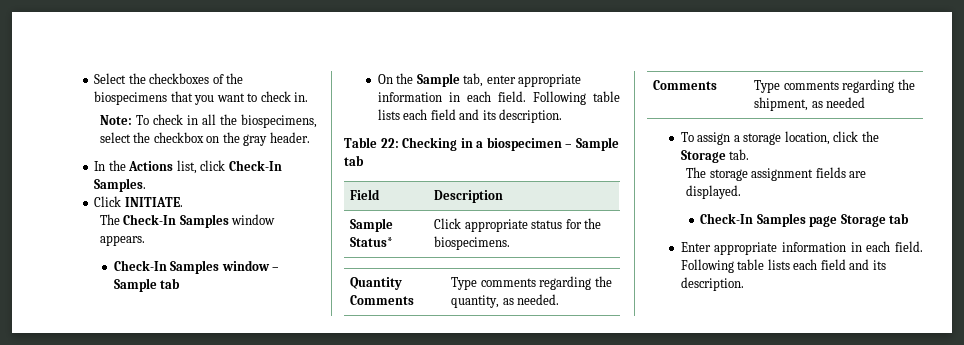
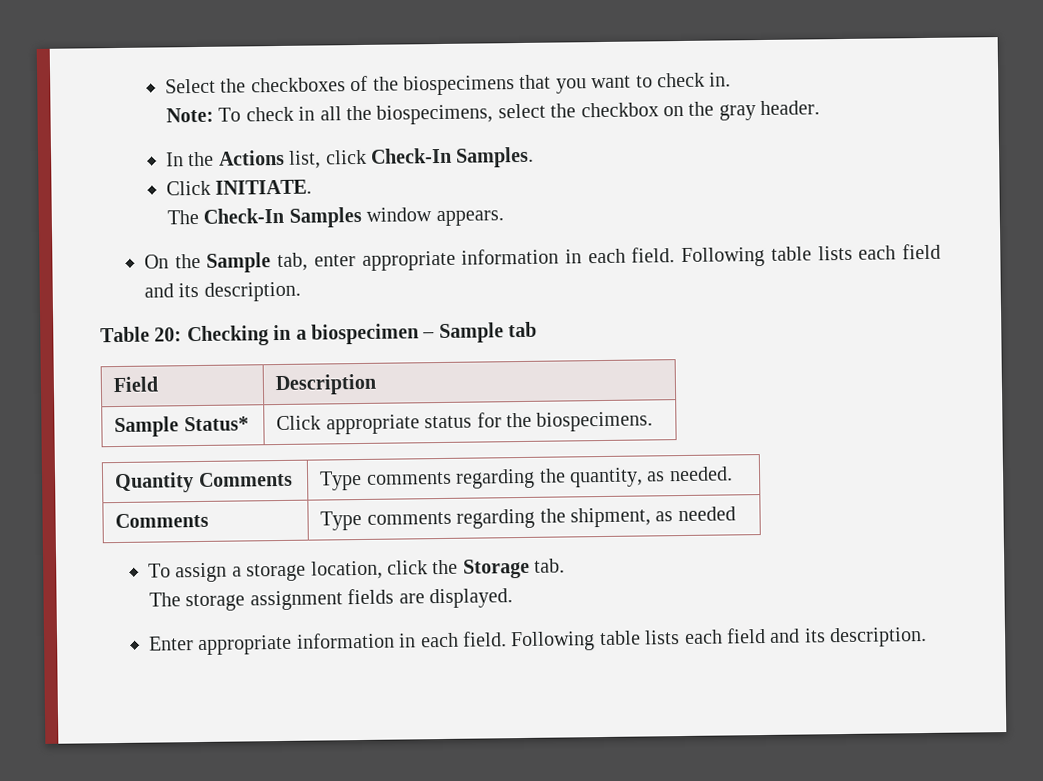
- Check-In Samples window – Sample tab
- Table 22: Checking in a biospecimen – Sample tab
+ Table 20: Checking in a biospecimen – Sample tab
- Check-In Samples page Storage tab

